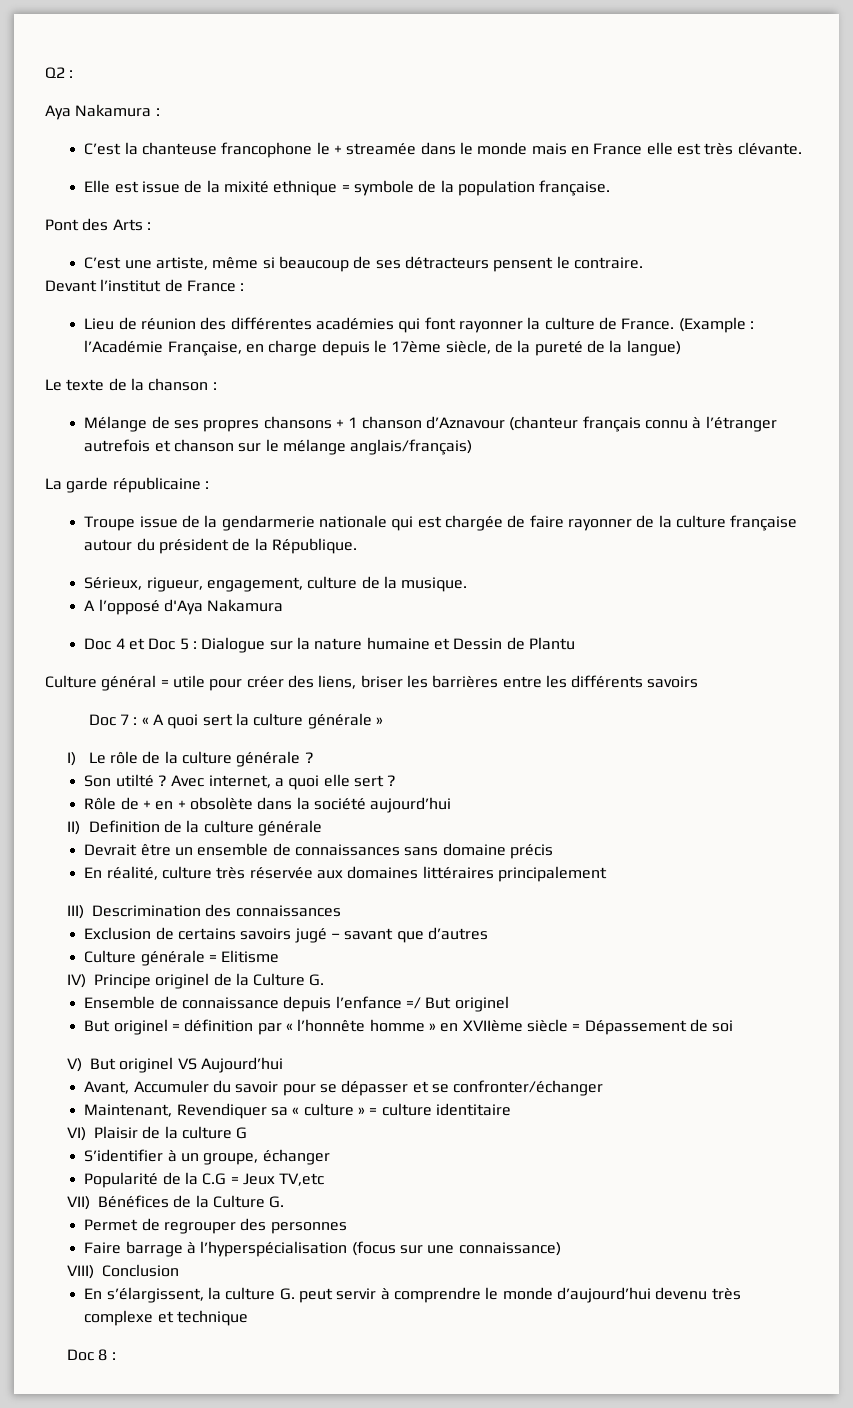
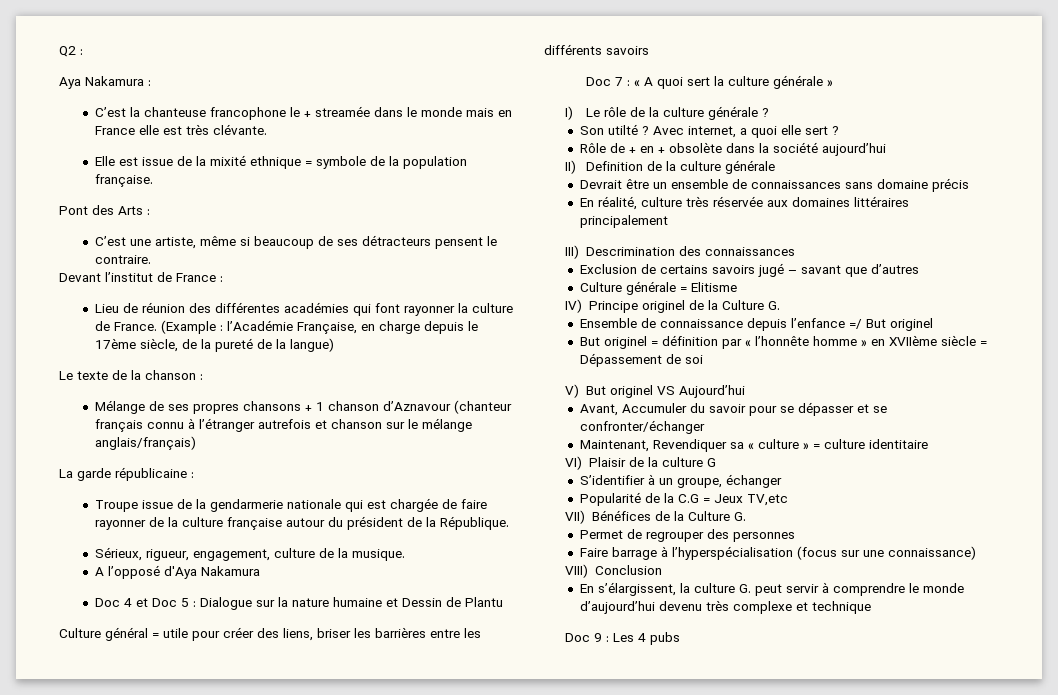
- Doc 8 :
+ Doc 9 : Les 4 pubs

